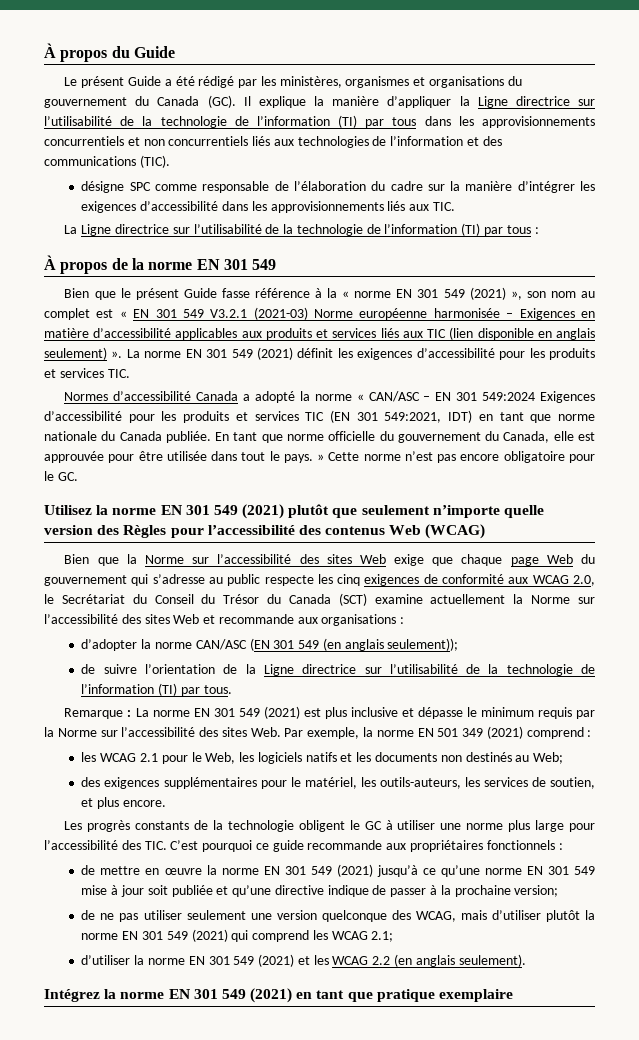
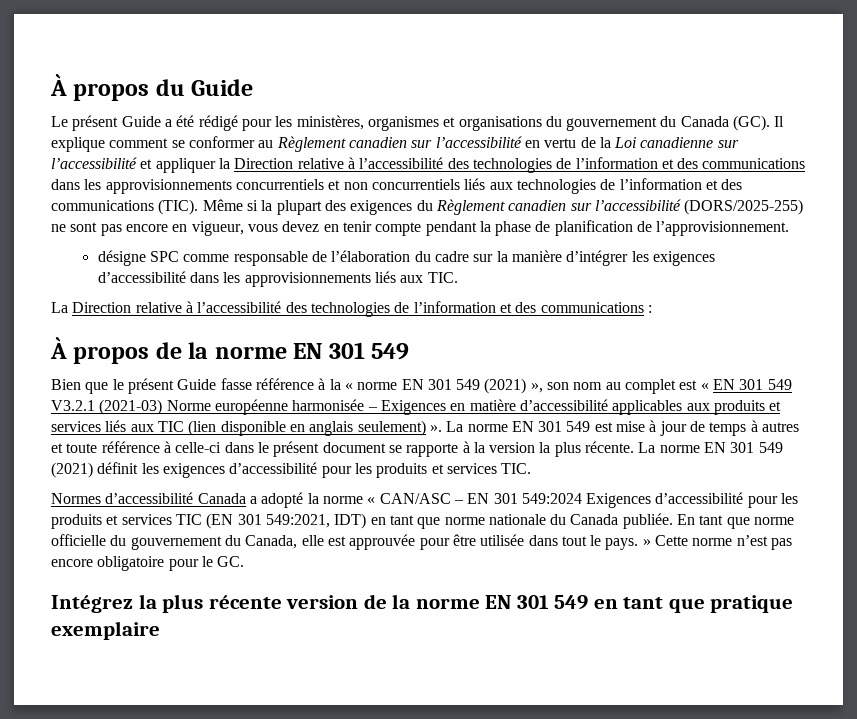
- Le présent Guide a été rédigé par les ministères, organismes et organisations du gouvernement du Canada (GC). Il explique la manière d’appliquer la Ligne directrice sur l’utilisabilité de la technologie de l’information (TI) par tous dans les approvisionnements concurrentiels et non concurrentiels liés aux technologies de l’information et des communications (TIC).
+ Le présent Guide a été rédigé pour les ministères, organismes et organisations du gouvernement du Canada (GC). Il explique comment se conformer au Règlement canadien sur l’accessibilité en vertu de la Loi canadienne sur l’accessibilité et appliquer la Direction relative à l’accessibilité des technologies de l’information et des communications dans les approvisionnements concurrentiels et non concurrentiels liés aux technologies de l’information et des communications (TIC). Même si la plupart des exigences du Règlement canadien sur l’accessibilité (DORS/2025-255) ne sont pas encore en vigueur, vous devez en tenir compte pendant la phase de planification de l’approvisionnement.
- La Ligne directrice sur l’utilisabilité de la technologie de l’information (TI) par tous :
+ La Direction relative à l’accessibilité des technologies de l’information et des communications :
- La norme EN 301 549 (2021) définit les exigences d’accessibilité pour les produits et services TIC.
+ La norme EN 301 549 est mise à jour de temps à autres et toute référence à celle-ci dans le présent document se rapporte à la version la plus récente. La norme EN 301 549 (2021) définit les exigences d’accessibilité pour les produits et services TIC.
- Utilisez la norme EN 301 549 (2021) plutôt que seulement n’importe quelle version des Règles pour l’accessibilité des contenus Web (WCAG)
- Bien que la Norme sur l’accessibilité des sites Web exige que chaque page Web du gouvernement qui s’adresse au public respecte les cinq exigences de conformité aux WCAG 2.0, le Secrétariat du Conseil du Trésor du Canada (SCT) examine actuellement la Norme sur l’accessibilité des sites Web et recommande aux organisations :
- d’adopter la norme CAN/ASC (EN 301 549 (en anglais seulement));
- de suivre l’orientation de la Ligne directrice sur l’utilisabilité de la technologie de l’information (TI) par tous.
- Remarque : La norme EN 301 549 (2021) est plus inclusive et dépasse le minimum requis par la Norme sur l’accessibilité des sites Web. Par exemple, la norme EN 501 349 (2021) comprend :
- les WCAG 2.1 pour le Web, les logiciels natifs et les documents non destinés au Web;
- des exigences supplémentaires pour le matériel, les outils-auteurs, les services de soutien, et plus encore.
- Les progrès constants de la technologie obligent le GC à utiliser une norme plus large pour l’accessibilité des TIC. C’est pourquoi ce guide recommande aux propriétaires fonctionnels :
- de mettre en œuvre la norme EN 301 549 (2021) jusqu’à ce qu’une norme EN 301 549 mise à jour soit publiée et qu’une directive indique de passer à la prochaine version;
- de ne pas utiliser seulement une version quelconque des WCAG, mais d’utiliser plutôt la norme EN 301 549 (2021) qui comprend les WCAG 2.1;
- d’utiliser la norme EN 301 549 (2021) et les WCAG 2.2 (en anglais seulement).
- Intégrez la norme EN 301 549 (2021) en tant que pratique exemplaire
+ Intégrez la plus récente version de la norme EN 301 549 en tant que pratique exemplaire

